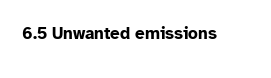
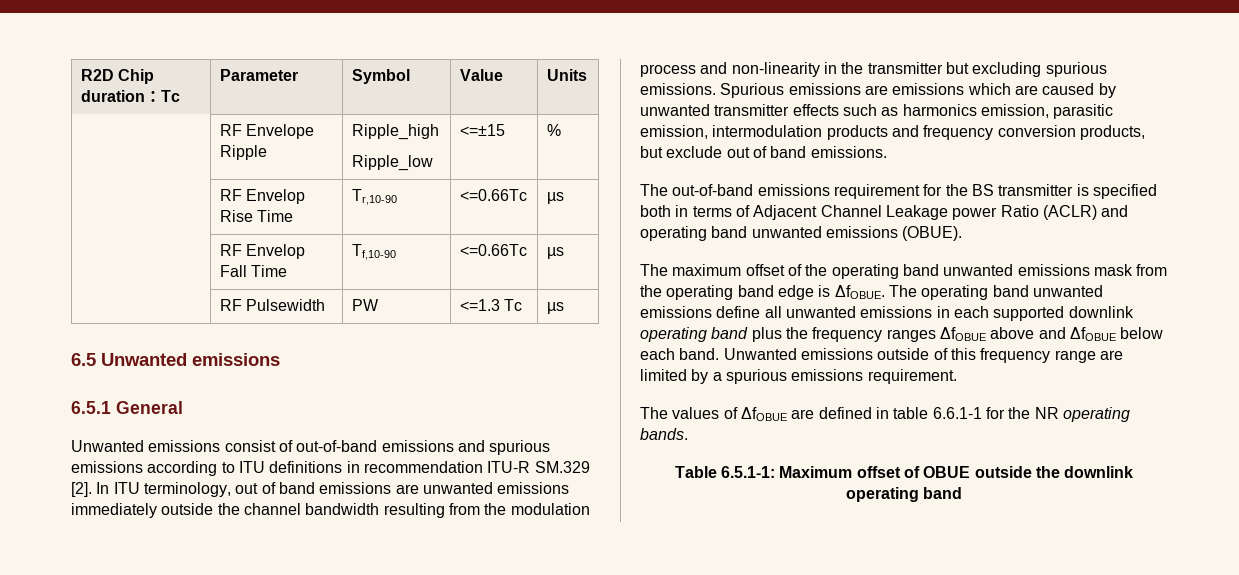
+ R2D Chip duration：Tc | Parameter | Symbol | Value | Units
+ | RF Envelope Ripple | Ripple_high
+ Ripple_low | <=±15 | %
+ | RF Envelop Rise Time | Tr,10-90 | <=0.66Tc | µs
+ | RF Envelop Fall Time | Tf,10-90 | <=0.66Tc | µs
+ | RF Pulsewidth | PW | <=1.3 Tc | µs
  6.5 Unwanted emissions
+ 6.5.1 General
+ Unwanted emissions consist of out-of-band emissions and spurious emissions according to ITU definitions in recommendation ITU-R SM.329 [2]. In ITU terminology, out of band emissions are unwanted emissions immediately outside the channel bandwidth resulting from the modulation process and non-linearity in the transmitter but excluding spurious emissions. Spurious emissions are emissions which are caused by unwanted transmitter effects such as harmonics emission, parasitic emission, intermodulation products and frequency conversion products, but exclude out of band emissions.
+ The out-of-band emissions requirement for the BS transmitter is specified both in terms of Adjacent Channel Leakage power Ratio (ACLR) and operating band unwanted emissions (OBUE).
+ The maximum offset of the operating band unwanted emissions mask from the operating band edge is ΔfOBUE. The operating band unwanted emissions define all unwanted emissions in each supported downlink operating band plus the frequency ranges ΔfOBUE above and ΔfOBUE below each band. Unwanted emissions outside of this frequency range are limited by a spurious emissions requirement.
+ The values of ΔfOBUE are defined in table 6.6.1-1 for the NR operating bands.
+ Table 6.5.1-1: Maximum offset of OBUE outside the downlink operating band

